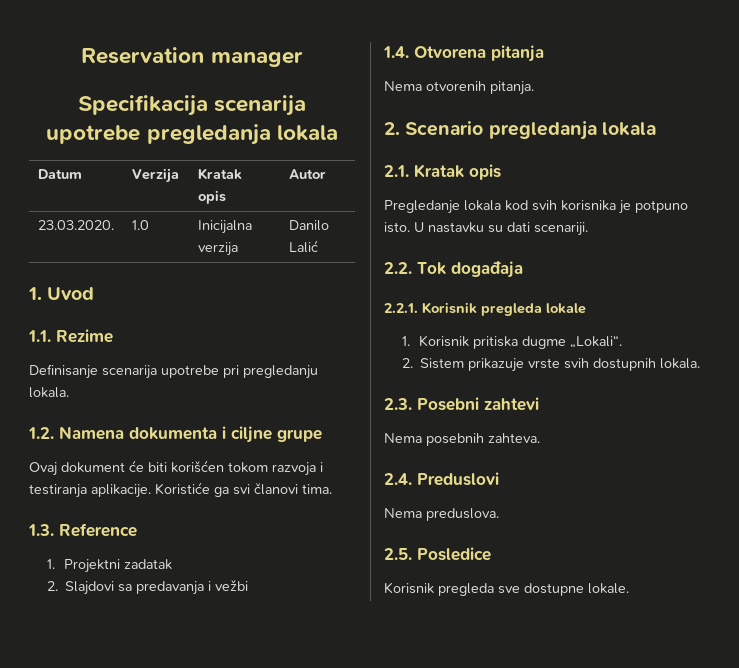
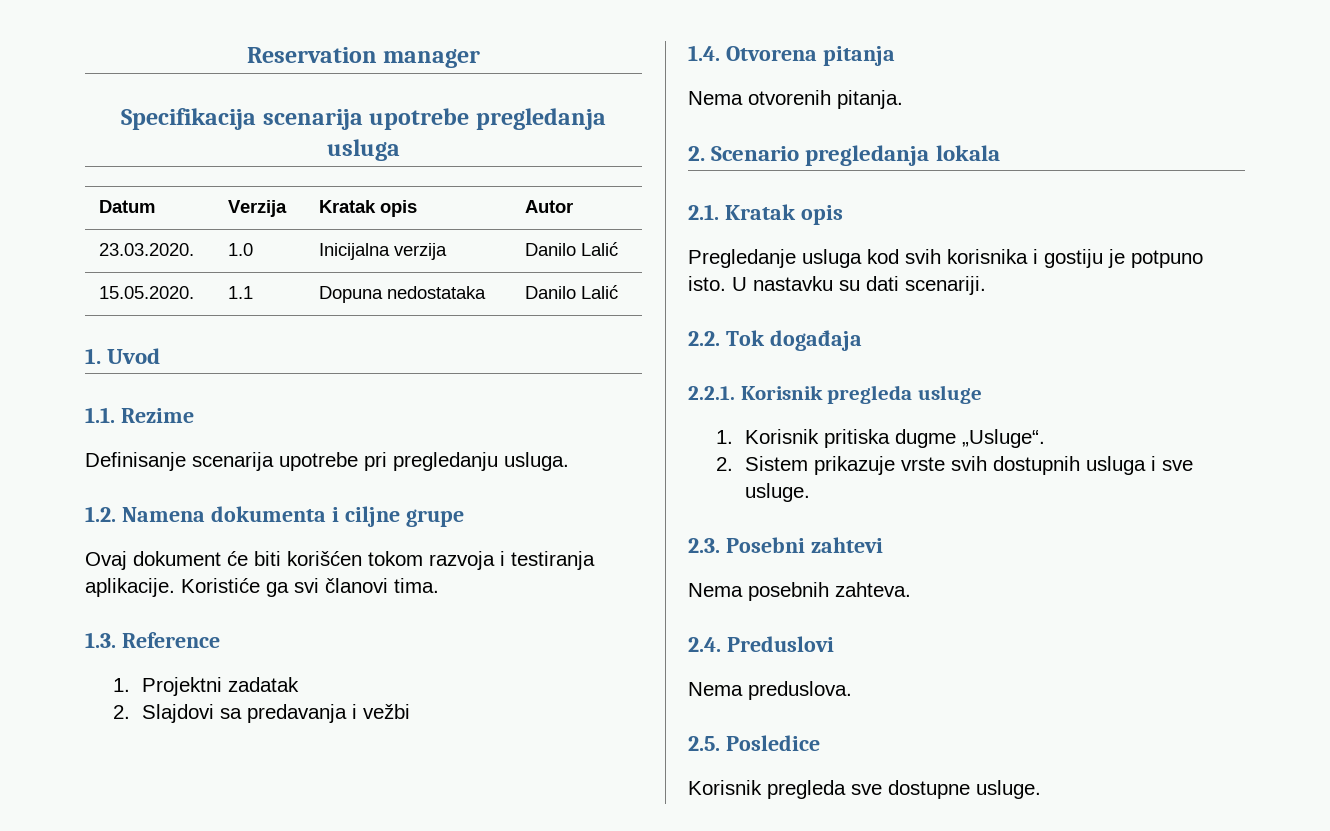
- Specifikacija scenarija upotrebe pregledanja lokala
+ Specifikacija scenarija upotrebe pregledanja usluga
+ 15.05.2020. | 1.1 | Dopuna nedostataka | Danilo Lalić
- Definisanje scenarija upotrebe pri pregledanju lokala.
+ Definisanje scenarija upotrebe pri pregledanju usluga.
- Pregledanje lokala kod svih korisnika je potpuno isto.
+ Pregledanje usluga kod svih korisnika i gostiju je potpuno isto.
- 2.2.1. Korisnik pregleda lokale
+ 2.2.1. Korisnik pregleda usluge
- 1. Korisnik pritiska dugme „Lokali“.
+ 1. Korisnik pritiska dugme „Usluge“.
- 2. Sistem prikazuje vrste svih dostupnih lokala.
+ 2. Sistem prikazuje vrste svih dostupnih usluga i sve usluge.
- Korisnik pregleda sve dostupne lokale.
+ Korisnik pregleda sve dostupne usluge.

